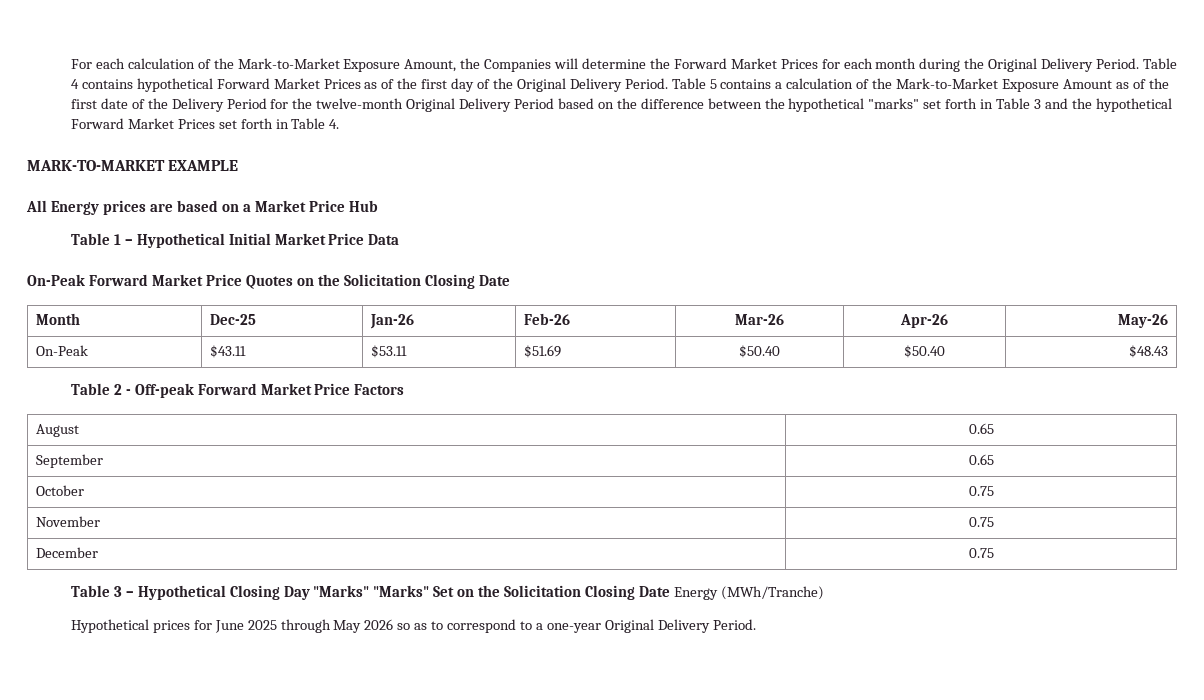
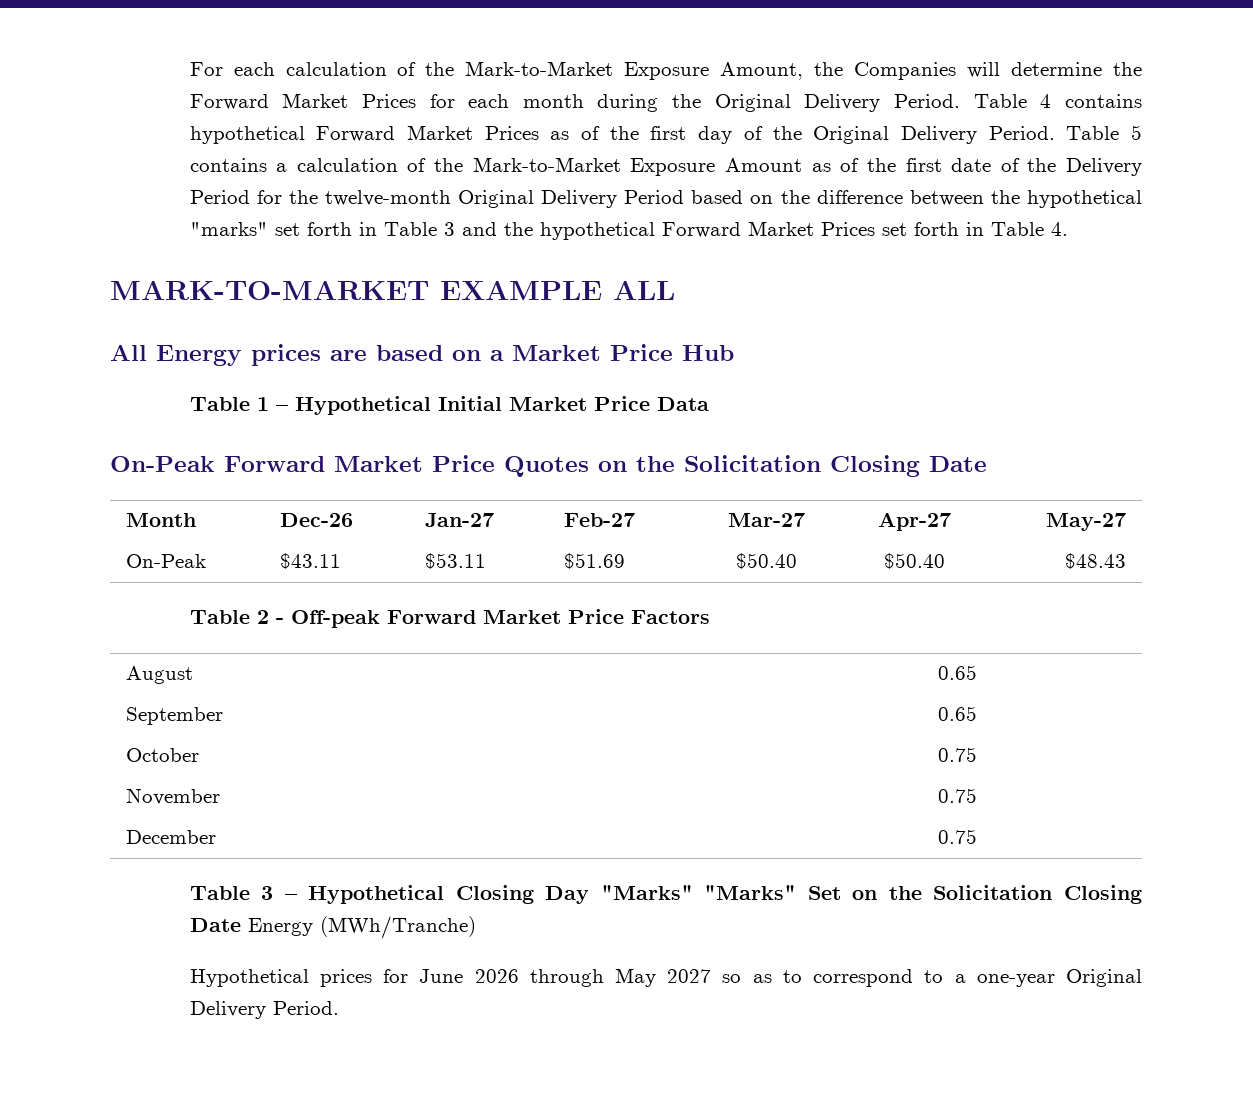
- MARK-TO-MARKET EXAMPLE
+ MARK-TO-MARKET EXAMPLE ALL
- Month | Dec-25 | Jan-26 | Feb-26 | Mar-26 | Apr-26 | May-26
+ Month | Dec-26 | Jan-27 | Feb-27 | Mar-27 | Apr-27 | May-27
- Hypothetical prices for June 2025 through May 2026 so as to correspond to a one-year Original Delivery Period.
+ Hypothetical prices for June 2026 through May 2027 so as to correspond to a one-year Original Delivery Period.

